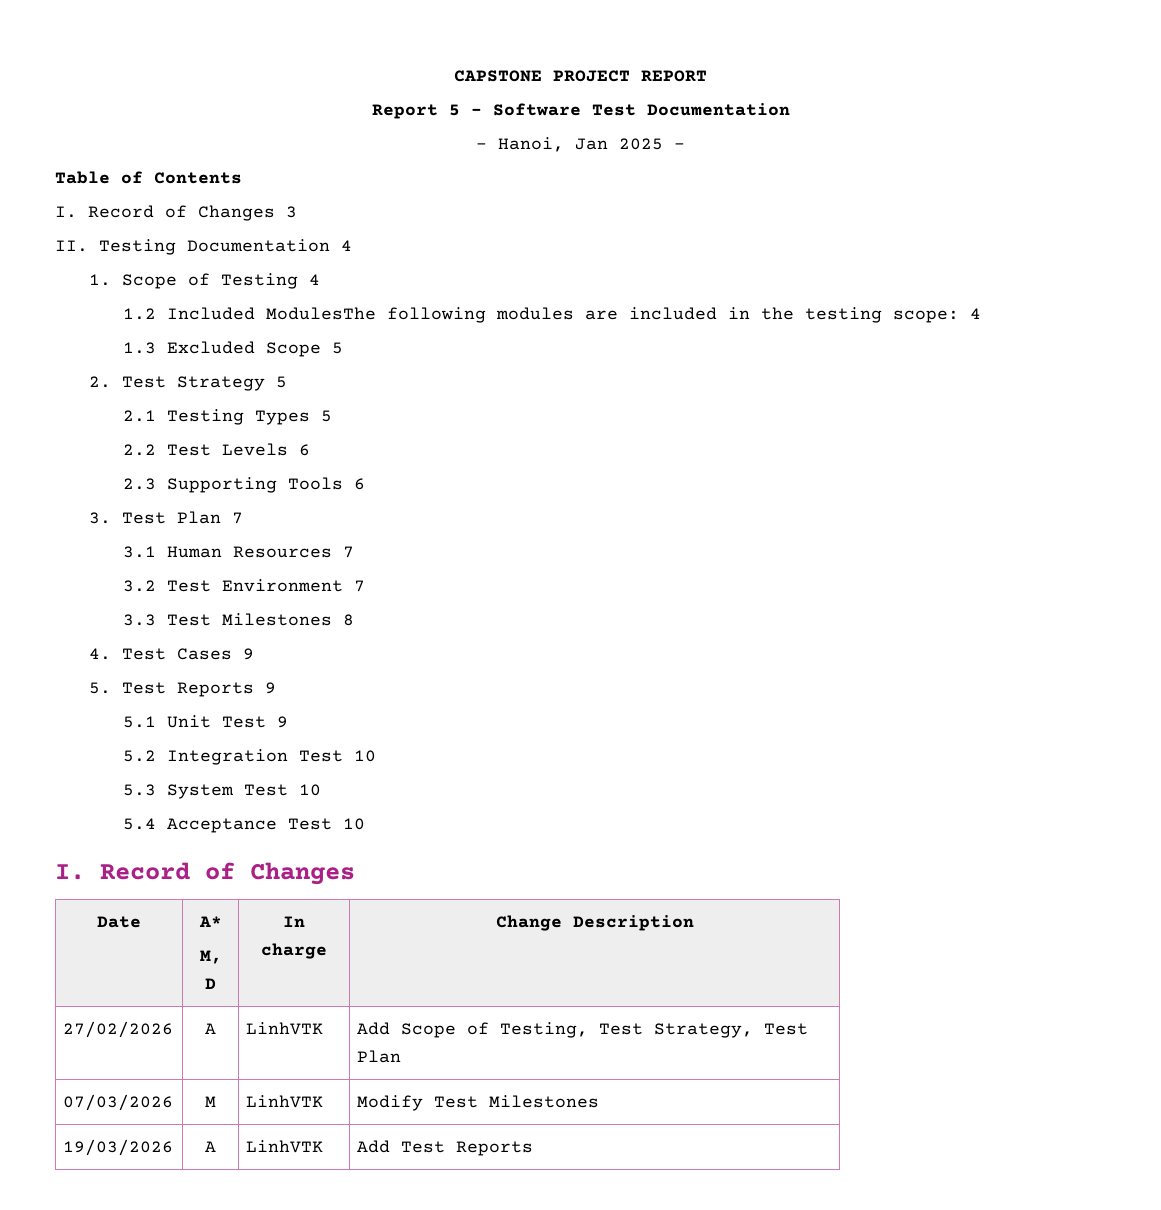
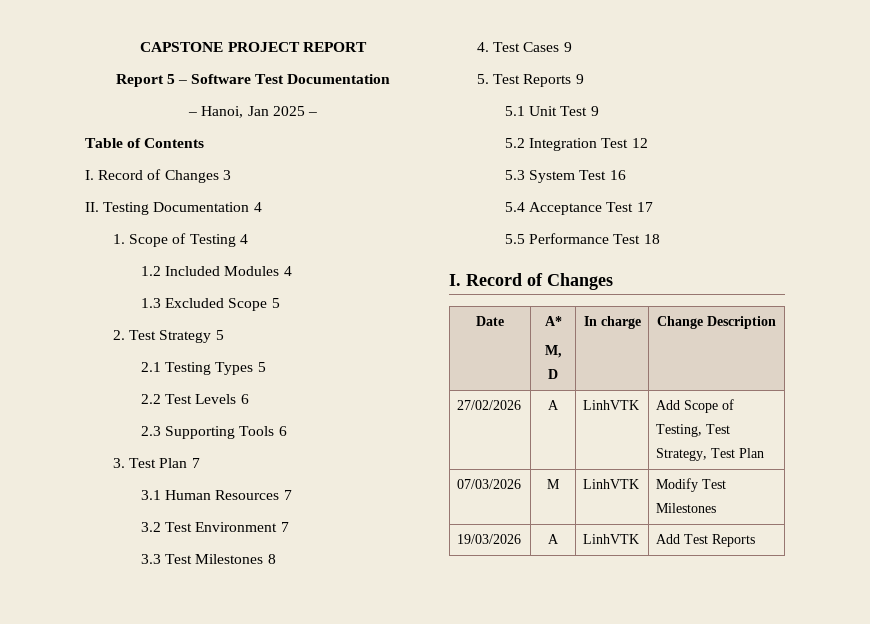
- 1.2 Included ModulesThe following modules are included in the testing scope: 4
+ 1.2 Included Modules 4
- 5.2 Integration Test 10
+ 5.2 Integration Test 12
- 5.3 System Test 10
+ 5.3 System Test 16
- 5.4 Acceptance Test 10
+ 5.4 Acceptance Test 17
+ 5.5 Performance Test 18

